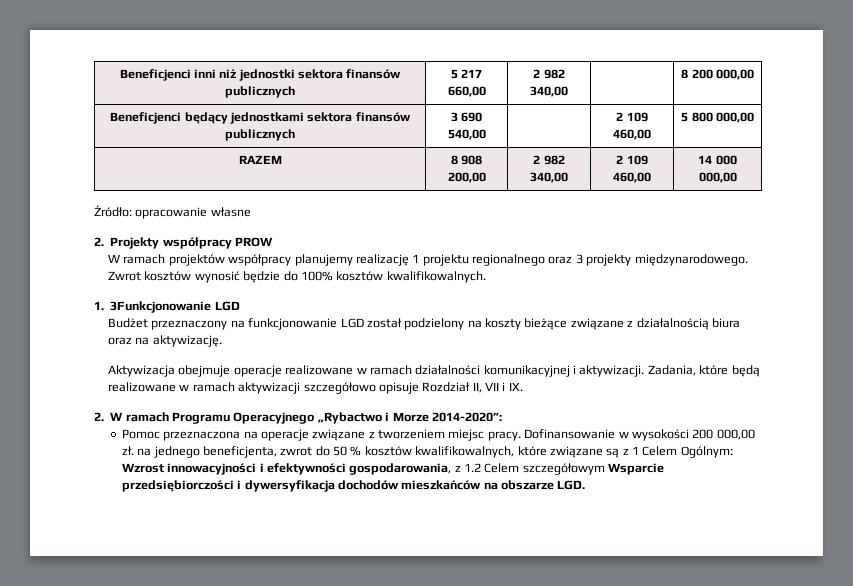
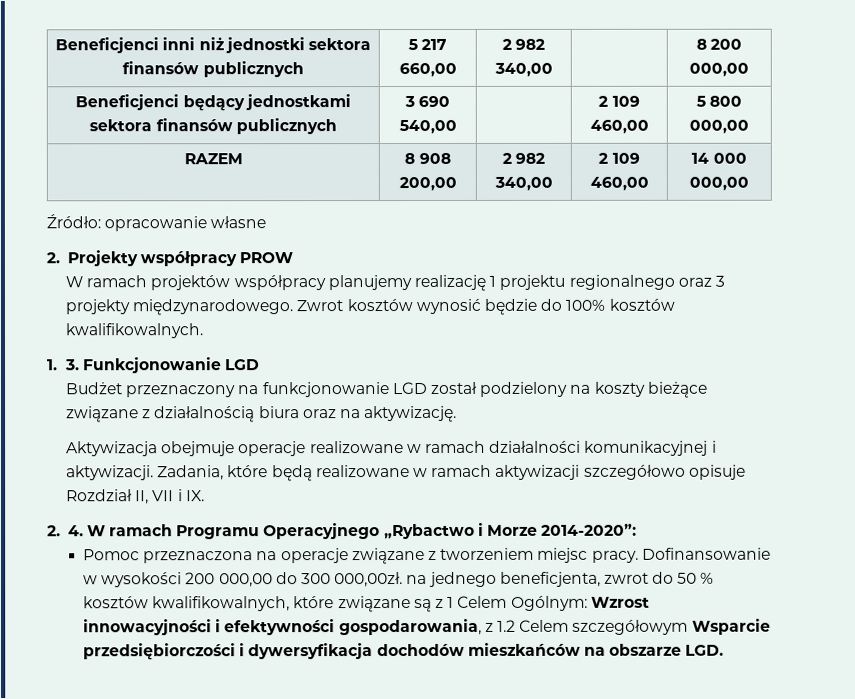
- 1. 3Funkcjonowanie LGD
+ 1. 3. Funkcjonowanie LGD
- 2. W ramach Programu Operacyjnego „Rybactwo i Morze 2014-2020”:
+ 2. 4. W ramach Programu Operacyjnego „Rybactwo i Morze 2014-2020”:
- Dofinansowanie w wysokości 200 000,00 zł. na jednego beneficjenta, zwrot do 50 % kosztów kwalifikowalnych, które związane są z 1 Celem Ogólnym: Wzrost innowacyjności i efektywności gospodarowania, z 1.2 Celem szczegółowym Wsparcie przedsiębiorczości i dywersyfikacja dochodów mieszkańców na obszarze LGD.
+ Dofinansowanie w wysokości 200 000,00 do 300 000,00zł. na jednego beneficjenta, zwrot do 50 % kosztów kwalifikowalnych, które związane są z 1 Celem Ogólnym: Wzrost innowacyjności i efektywności gospodarowania, z 1.2 Celem szczegółowym Wsparcie przedsiębiorczości i dywersyfikacja dochodów mieszkańców na obszarze LGD.

